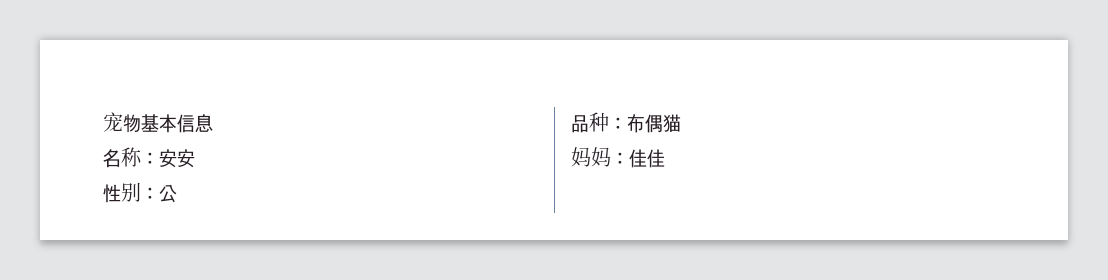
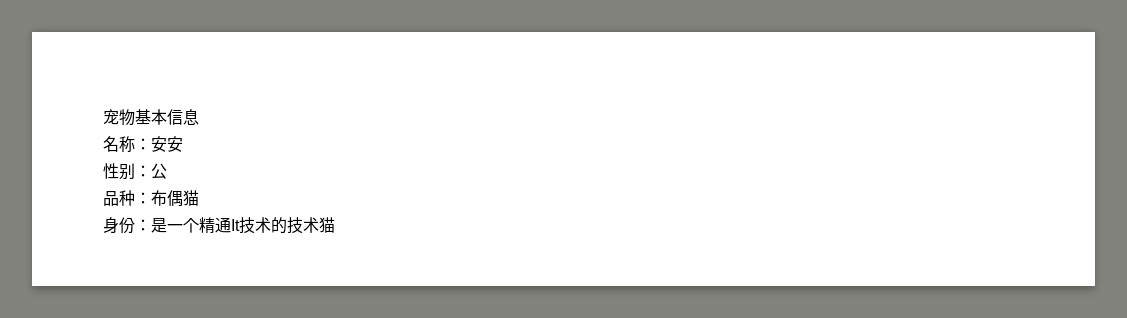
- 妈妈：佳佳
+ 身份：是一个精通It技术的技术猫

